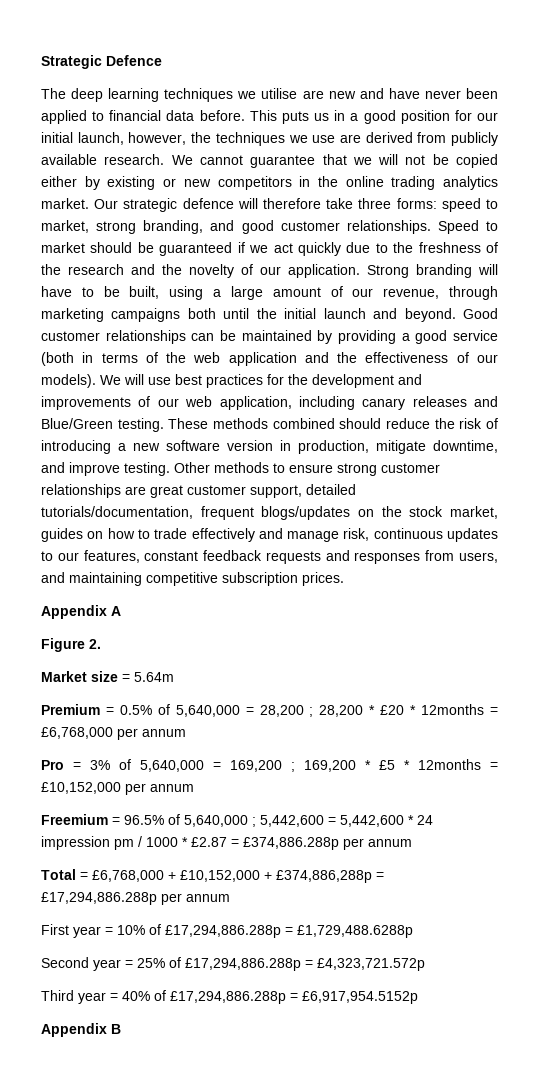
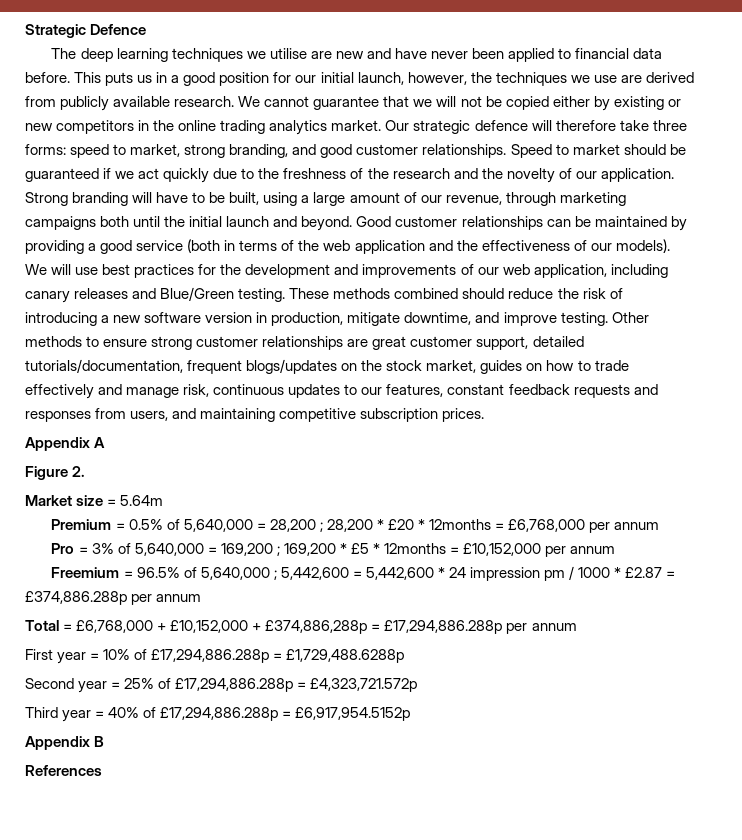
+ References

